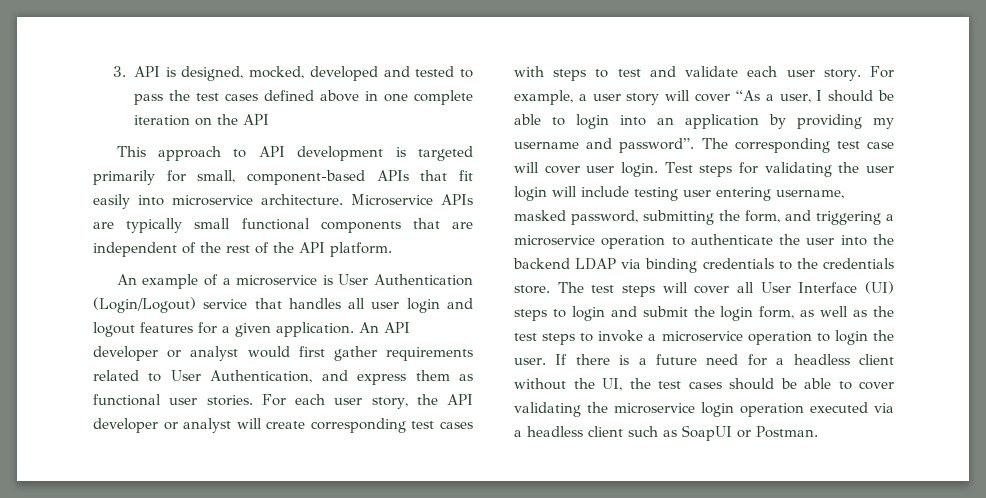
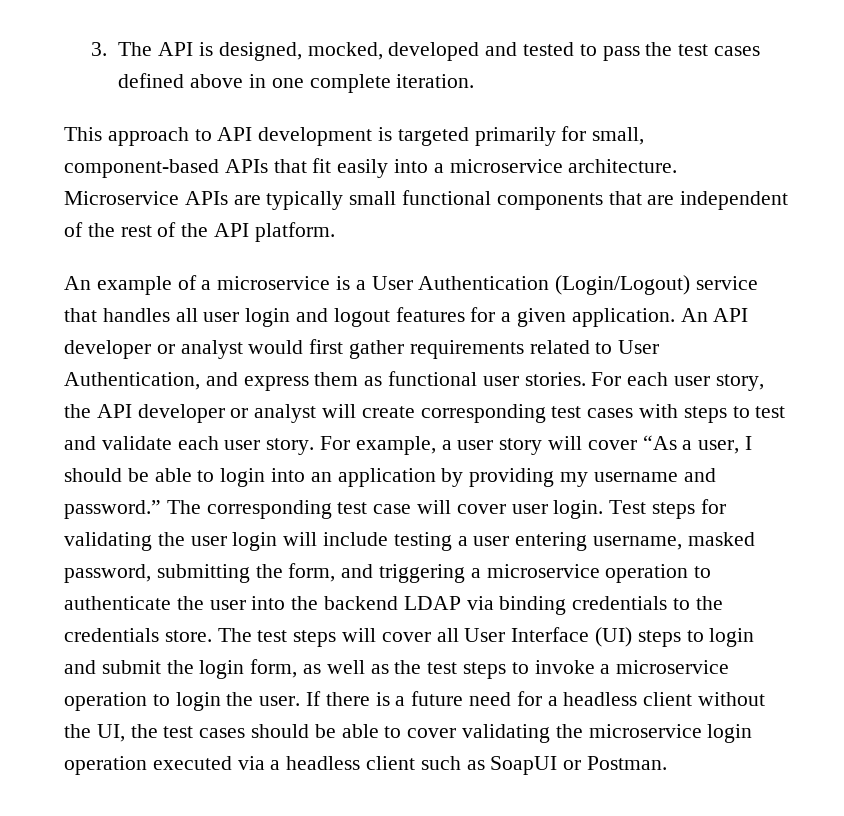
- 3. API is designed, mocked, developed and tested to pass the test cases defined above in one complete iteration on the API
+ 3. The API is designed, mocked, developed and tested to pass the test cases defined above in one complete iteration.
- This approach to API development is targeted primarily for small, component-based APIs that fit easily into microservice architecture.
+ This approach to API development is targeted primarily for small, component-based APIs that fit easily into a microservice architecture.
- An example of a microservice is User Authentication (Login/Logout) service that handles all user login and logout features for a given application.
+ An example of a microservice is a User Authentication (Login/Logout) service that handles all user login and logout features for a given application.
- For example, a user story will cover “As a user, I should be able to login into an application by providing my username and password”.
+ For example, a user story will cover “As a user, I should be able to login into an application by providing my username and password.”
- Test steps for validating the user login will include testing user entering username, masked password, submitting the form, and triggering a microservice operation to authenticate the user into the backend LDAP via binding credentials to the credentials store.
+ Test steps for validating the user login will include testing a user entering username, masked password, submitting the form, and triggering a microservice operation to authenticate the user into the backend LDAP via binding credentials to the credentials store.

